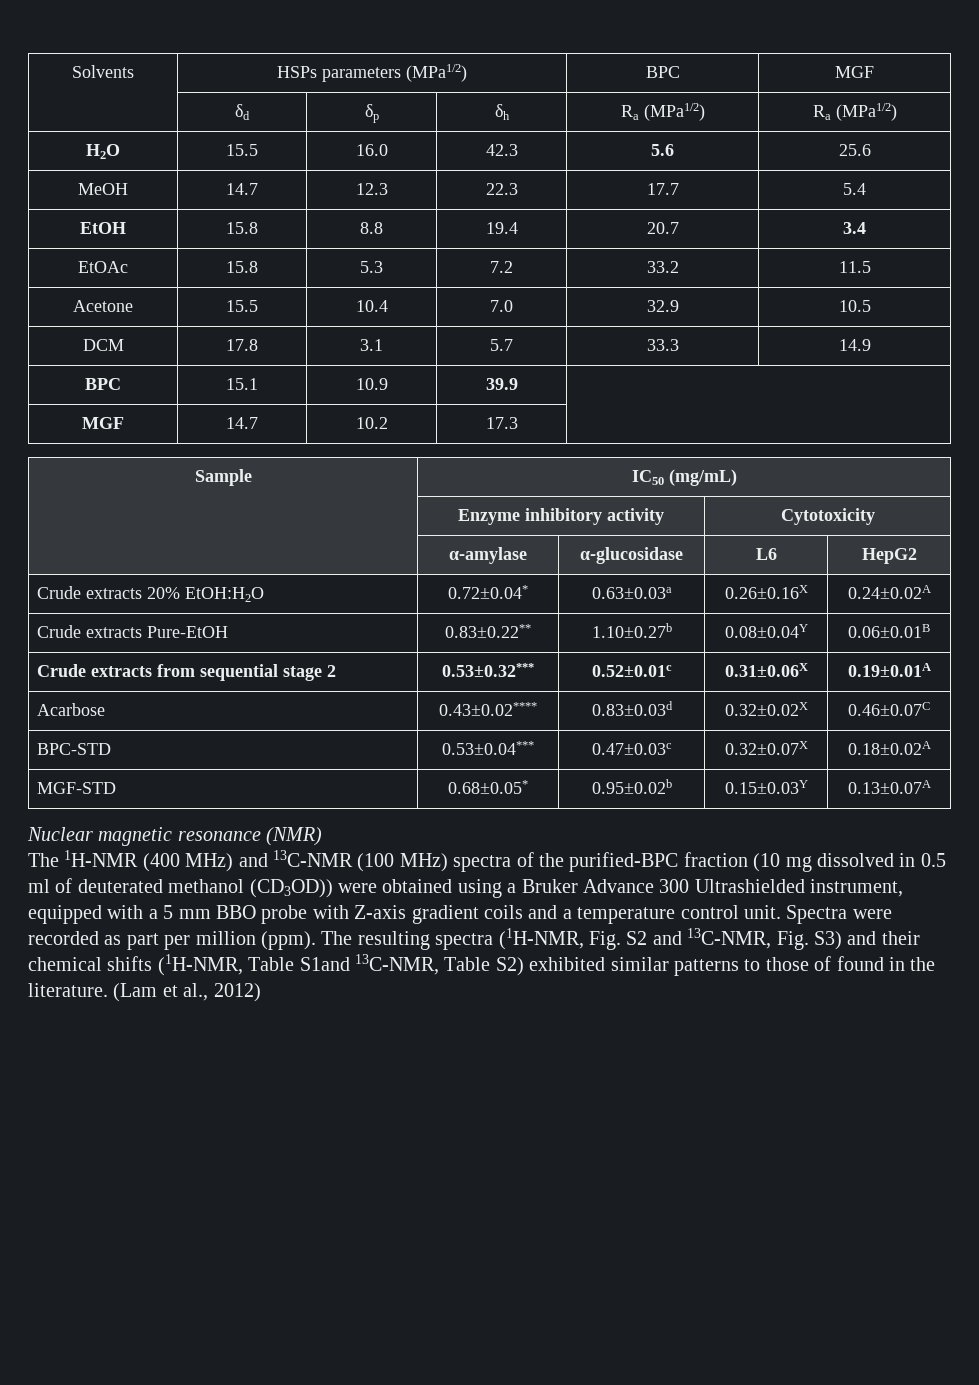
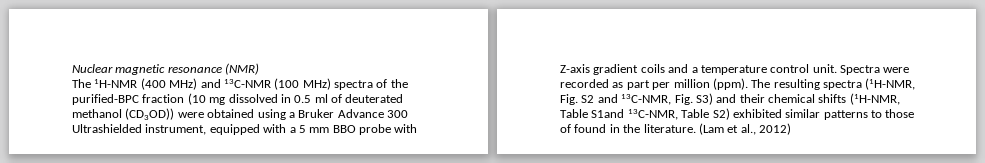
- Solvents | HSPs parameters (MPa1/2) | BPC | MGF
- | δd | δp | δh | Ra (MPa1/2) | Ra (MPa1/2)
- H2O | 15.5 | 16.0 | 42.3 | 5.6 | 25.6
- MeOH | 14.7 | 12.3 | 22.3 | 17.7 | 5.4
- EtOH | 15.8 | 8.8 | 19.4 | 20.7 | 3.4
- EtOAc | 15.8 | 5.3 | 7.2 | 33.2 | 11.5
- Acetone | 15.5 | 10.4 | 7.0 | 32.9 | 10.5
- DCM | 17.8 | 3.1 | 5.7 | 33.3 | 14.9
- BPC | 15.1 | 10.9 | 39.9 |
- MGF | 14.7 | 10.2 | 17.3 |
- Sample | IC50 (mg/mL)
- | Enzyme inhibitory activity | Cytotoxicity
- | α-amylase | α-glucosidase | L6 | HepG2
- Crude extracts 20% EtOH:H2O | 0.72±0.04* | 0.63±0.03a | 0.26±0.16X | 0.24±0.02A
- Crude extracts Pure-EtOH | 0.83±0.22** | 1.10±0.27b | 0.08±0.04Y | 0.06±0.01B
- Crude extracts from sequential stage 2 | 0.53±0.32*** | 0.52±0.01c | 0.31±0.06X | 0.19±0.01A
- Acarbose | 0.43±0.02**** | 0.83±0.03d | 0.32±0.02X | 0.46±0.07C
- BPC-STD | 0.53±0.04*** | 0.47±0.03c | 0.32±0.07X | 0.18±0.02A
- MGF-STD | 0.68±0.05* | 0.95±0.02b | 0.15±0.03Y | 0.13±0.07A

